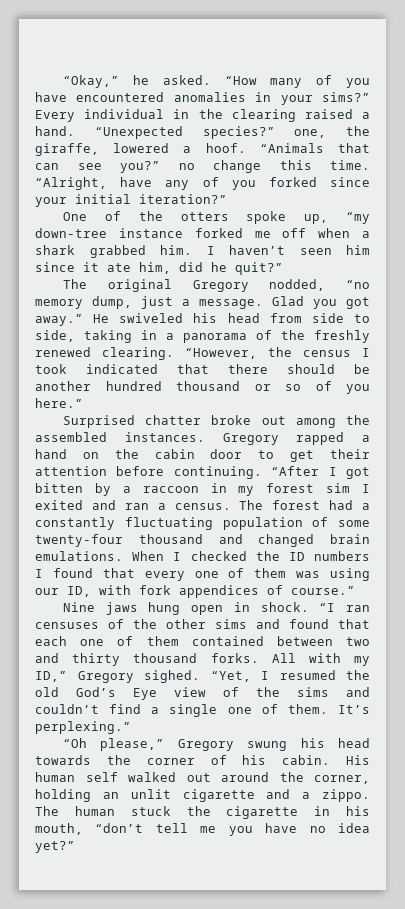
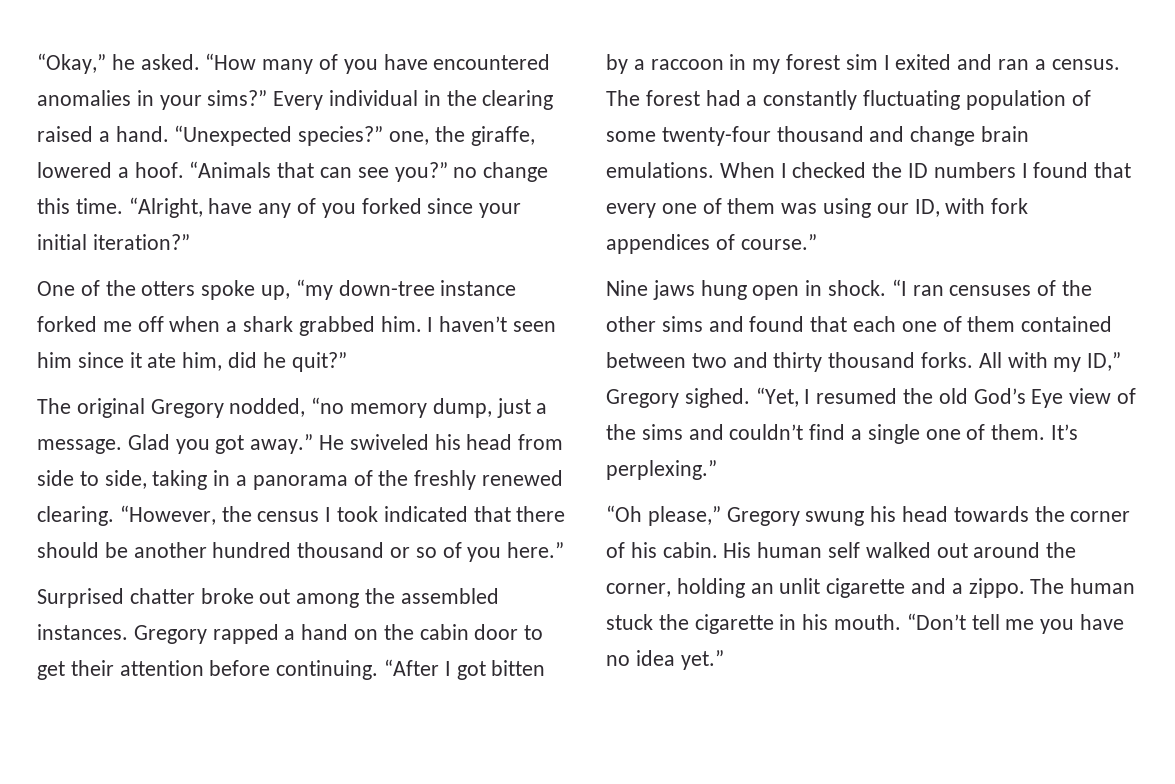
- The forest had a constantly fluctuating population of some twenty-four thousand and changed brain emulations.
+ The forest had a constantly fluctuating population of some twenty-four thousand and change brain emulations.
- The human stuck the cigarette in his mouth, “don’t tell me you have no idea yet?”
+ The human stuck the cigarette in his mouth. “Don’t tell me you have no idea yet.”

